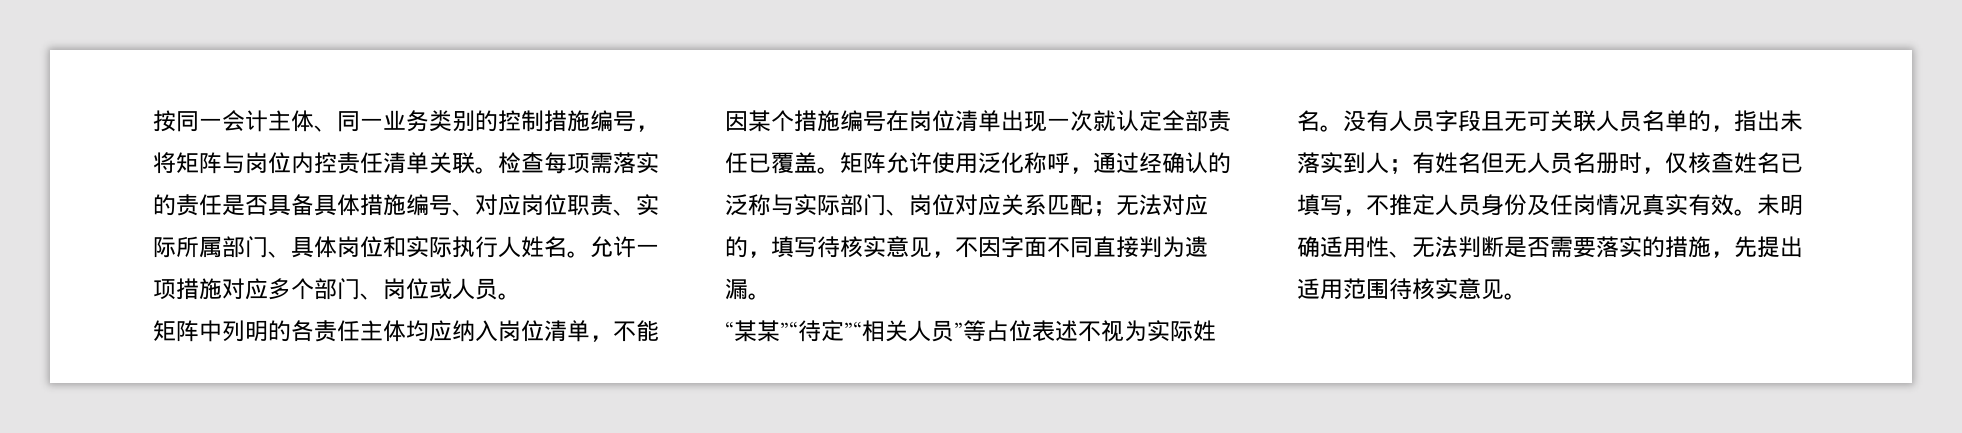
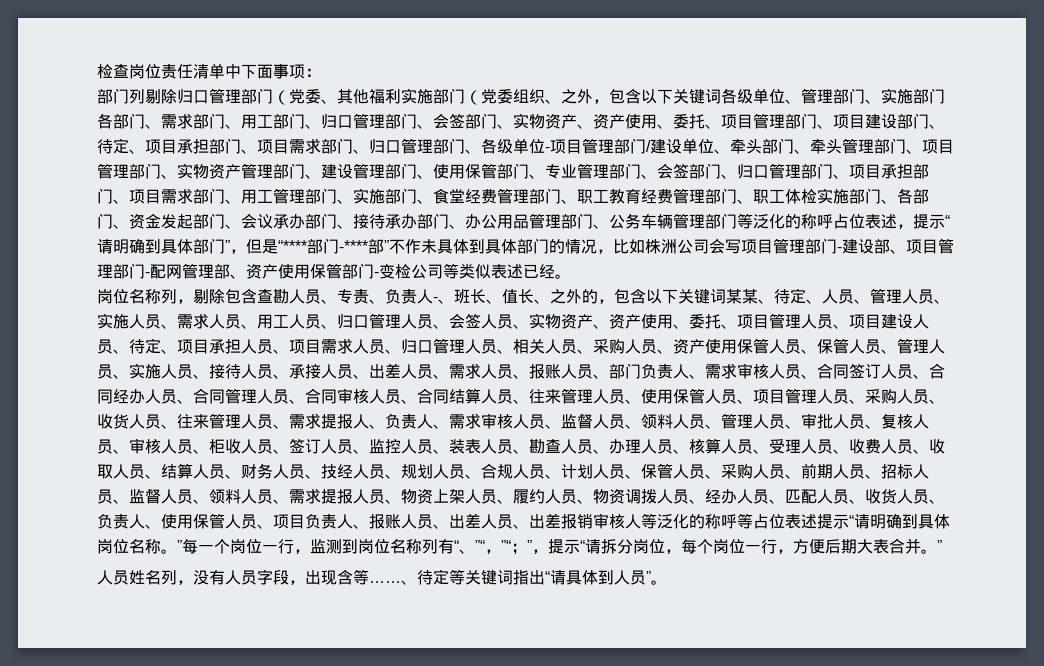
- 按同一会计主体、同一业务类别的控制措施编号，将矩阵与岗位内控责任清单关联。检查每项需落实的责任是否具备具体措施编号、对应岗位职责、实际所属部门、具体岗位和实际执行人姓名。允许一项措施对应多个部门、岗位或人员。
- 矩阵中列明的各责任主体均应纳入岗位清单，不能因某个措施编号在岗位清单出现一次就认定全部责任已覆盖。矩阵允许使用泛化称呼，通过经确认的泛称与实际部门、岗位对应关系匹配；无法对应的，填写待核实意见，不因字面不同直接判为遗漏。
- “某某”“待定”“相关人员”等占位表述不视为实际姓名。没有人员字段且无可关联人员名单的，指出未落实到人；有姓名但无人员名册时，仅核查姓名已填写，不推定人员身份及任岗情况真实有效。未明确适用性、无法判断是否需要落实的措施，先提出适用范围待核实意见。
+ 检查岗位责任清单中下面事项：
+ 部门列剔除归口管理部门（党委、其他福利实施部门（党委组织、之外，包含以下关键词各级单位、管理部门、实施部门各部门、需求部门、用工部门、归口管理部门、会签部门、实物资产、资产使用、委托、项目管理部门、项目建设部门、待定、项目承担部门、项目需求部门、归口管理部门、各级单位-项目管理部门/建设单位、牵头部门、牵头管理部门、项目管理部门、实物资产管理部门、建设管理部门、使用保管部门、专业管理部门、会签部门、归口管理部门、项目承担部门、项目需求部门、用工管理部门、实施部门、食堂经费管理部门、职工教育经费管理部门、职工体检实施部门、各部门、资金发起部门、会议承办部门、接待承办部门、办公用品管理部门、公务车辆管理部门等泛化的称呼占位表述，提示“请明确到具体部门”，但是“****部门-****部”不作未具体到具体部门的情况，比如株洲公司会写项目管理部门-建设部、项目管理部门-配网管理部、资产使用保管部门-变检公司等类似表述已经。
+ 岗位名称列，剔除包含查勘人员、专责、负责人-、班长、值长、之外的，包含以下关键词某某、待定、人员、管理人员、实施人员、需求人员、用工人员、归口管理人员、会签人员、实物资产、资产使用、委托、项目管理人员、项目建设人员、待定、项目承担人员、项目需求人员、归口管理人员、相关人员、采购人员、资产使用保管人员、保管人员、管理人员、实施人员、接待人员、承接人员、出差人员、需求人员、报账人员、部门负责人、需求审核人员、合同签订人员、合同经办人员、合同管理人员、合同审核人员、合同结算人员、往来管理人员、使用保管人员、项目管理人员、采购人员、收货人员、往来管理人员、需求提报人、负责人、需求审核人员、监督人员、领料人员、管理人员、审批人员、复核人员、审核人员、柜收人员、签订人员、监控人员、装表人员、勘查人员、办理人员、核算人员、受理人员、收费人员、收取人员、结算人员、财务人员、技经人员、规划人员、合规人员、计划人员、保管人员、采购人员、前期人员、招标人员、监督人员、领料人员、需求提报人员、物资上架人员、履约人员、物资调拨人员、经办人员、匹配人员、收货人员、负责人、使用保管人员、项目负责人、报账人员、出差人员、出差报销审核人等泛化的称呼等占位表述提示“请明确到具体岗位名称。”每一个岗位一行，监测到岗位名称列有“、”“，”“；”，提示“请拆分岗位，每个岗位一行，方便后期大表合并。”
+ 人员姓名列，没有人员字段，出现含等……、待定等关键词指出“请具体到人员”。

